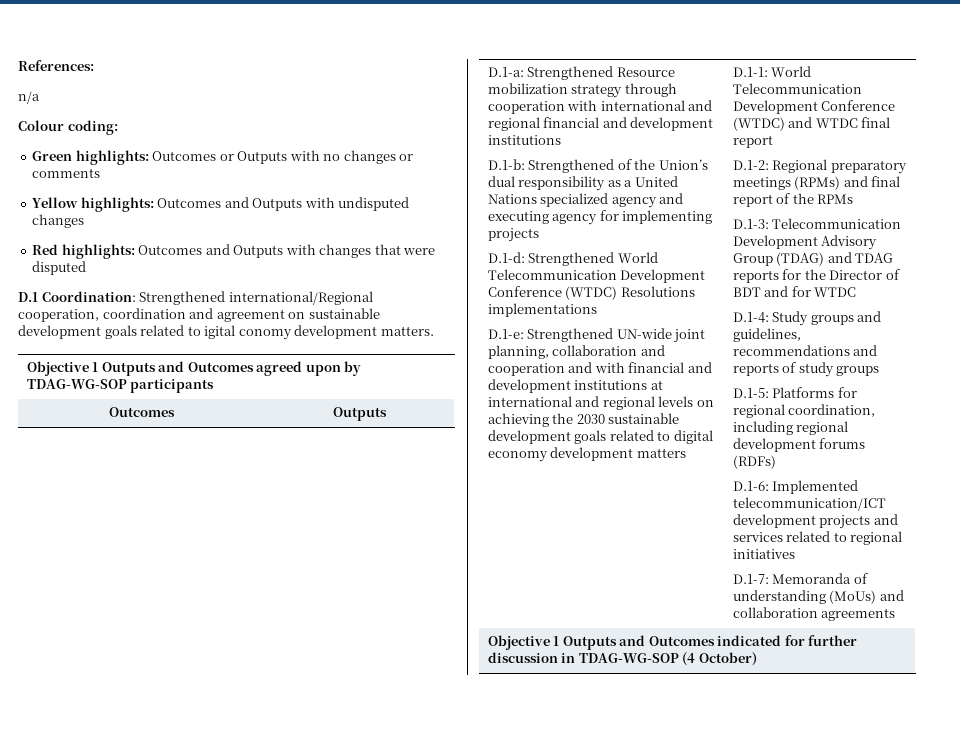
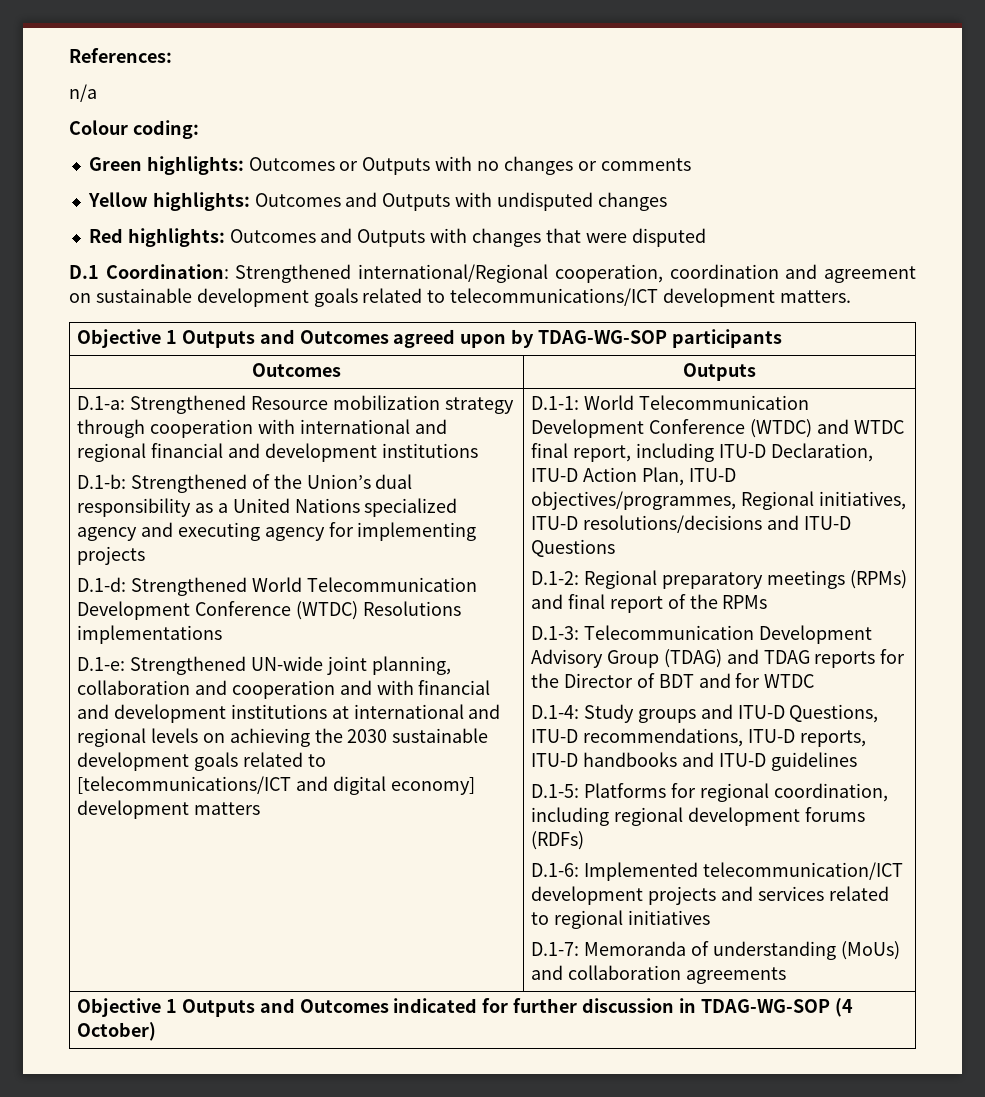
- D.1 Coordination: Strengthened international/Regional cooperation, coordination and agreement on sustainable development goals related to igital conomy development matters.
+ D.1 Coordination: Strengthened international/Regional cooperation, coordination and agreement on sustainable development goals related to telecommunications/ICT development matters.
- D.1-e: Strengthened UN-wide joint planning, collaboration and cooperation and with financial and development institutions at international and regional levels on achieving the 2030 sustainable development goals related to digital economy development matters
+ D.1-e: Strengthened UN-wide joint planning, collaboration and cooperation and with financial and development institutions at international and regional levels on achieving the 2030 sustainable development goals related to [telecommunications/ICT and digital economy] development matters
- D.1-1: World Telecommunication Development Conference (WTDC) and WTDC final report
+ D.1-1: World Telecommunication Development Conference (WTDC) and WTDC final report, including ITU-D Declaration, ITU-D Action Plan, ITU-D objectives/programmes, Regional initiatives, ITU-D resolutions/decisions and ITU-D Questions
- D.1-4: Study groups and guidelines, recommendations and reports of study groups
+ D.1-4: Study groups and ITU-D Questions, ITU-D recommendations, ITU-D reports, ITU-D handbooks and ITU-D guidelines

